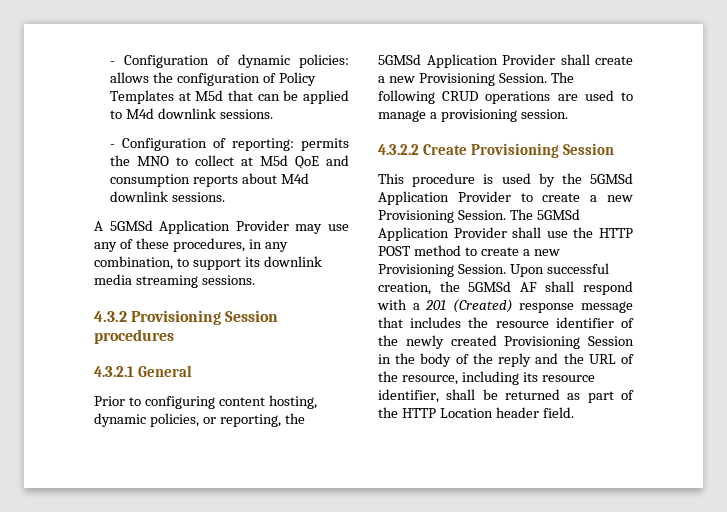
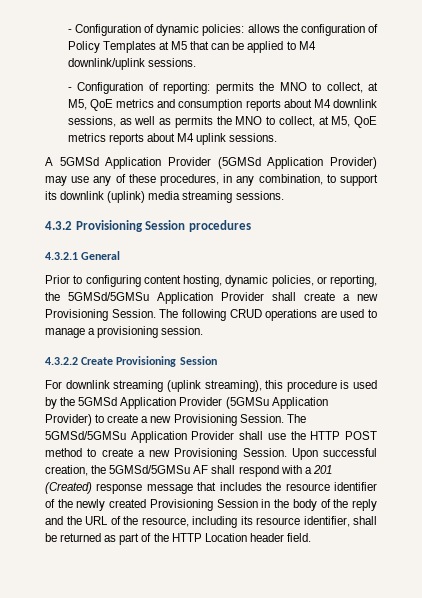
- - Configuration of dynamic policies: allows the configuration of Policy Templates at M5d that can be applied to M4d downlink sessions.
+ - Configuration of dynamic policies: allows the configuration of Policy Templates at M5 that can be applied to M4 downlink/uplink sessions.
- - Configuration of reporting: permits the MNO to collect at M5d QoE and consumption reports about M4d downlink sessions.
+ - Configuration of reporting: permits the MNO to collect, at M5, QoE metrics and consumption reports about M4 downlink sessions, as well as permits the MNO to collect, at M5, QoE metrics reports about M4 uplink sessions.
- A 5GMSd Application Provider may use any of these procedures, in any combination, to support its downlink media streaming sessions.
+ A 5GMSd Application Provider (5GMSd Application Provider) may use any of these procedures, in any combination, to support its downlink (uplink) media streaming sessions.
- Prior to configuring content hosting, dynamic policies, or reporting, the 5GMSd Application Provider shall create a new Provisioning Session.
+ Prior to configuring content hosting, dynamic policies, or reporting, the 5GMSd/5GMSu Application Provider shall create a new Provisioning Session.
- This procedure is used by the 5GMSd Application Provider to create a new Provisioning Session.
+ For downlink streaming (uplink streaming), this procedure is used by the 5GMSd Application Provider (5GMSu Application Provider) to create a new Provisioning Session.
- The 5GMSd Application Provider shall use the HTTP POST method to create a new Provisioning Session.
+ The 5GMSd/5GMSu Application Provider shall use the HTTP POST method to create a new Provisioning Session.
- Upon successful creation, the 5GMSd AF shall respond with a 201 (Created) response message that includes the resource identifier of the newly created Provisioning Session in the body of the reply and the URL of the resource, including its resource identifier, shall be returned as part of the HTTP Location header field.
+ Upon successful creation, the 5GMSd/5GMSu AF shall respond with a 201 (Created) response message that includes the resource identifier of the newly created Provisioning Session in the body of the reply and the URL of the resource, including its resource identifier, shall be returned as part of the HTTP Location header field.

